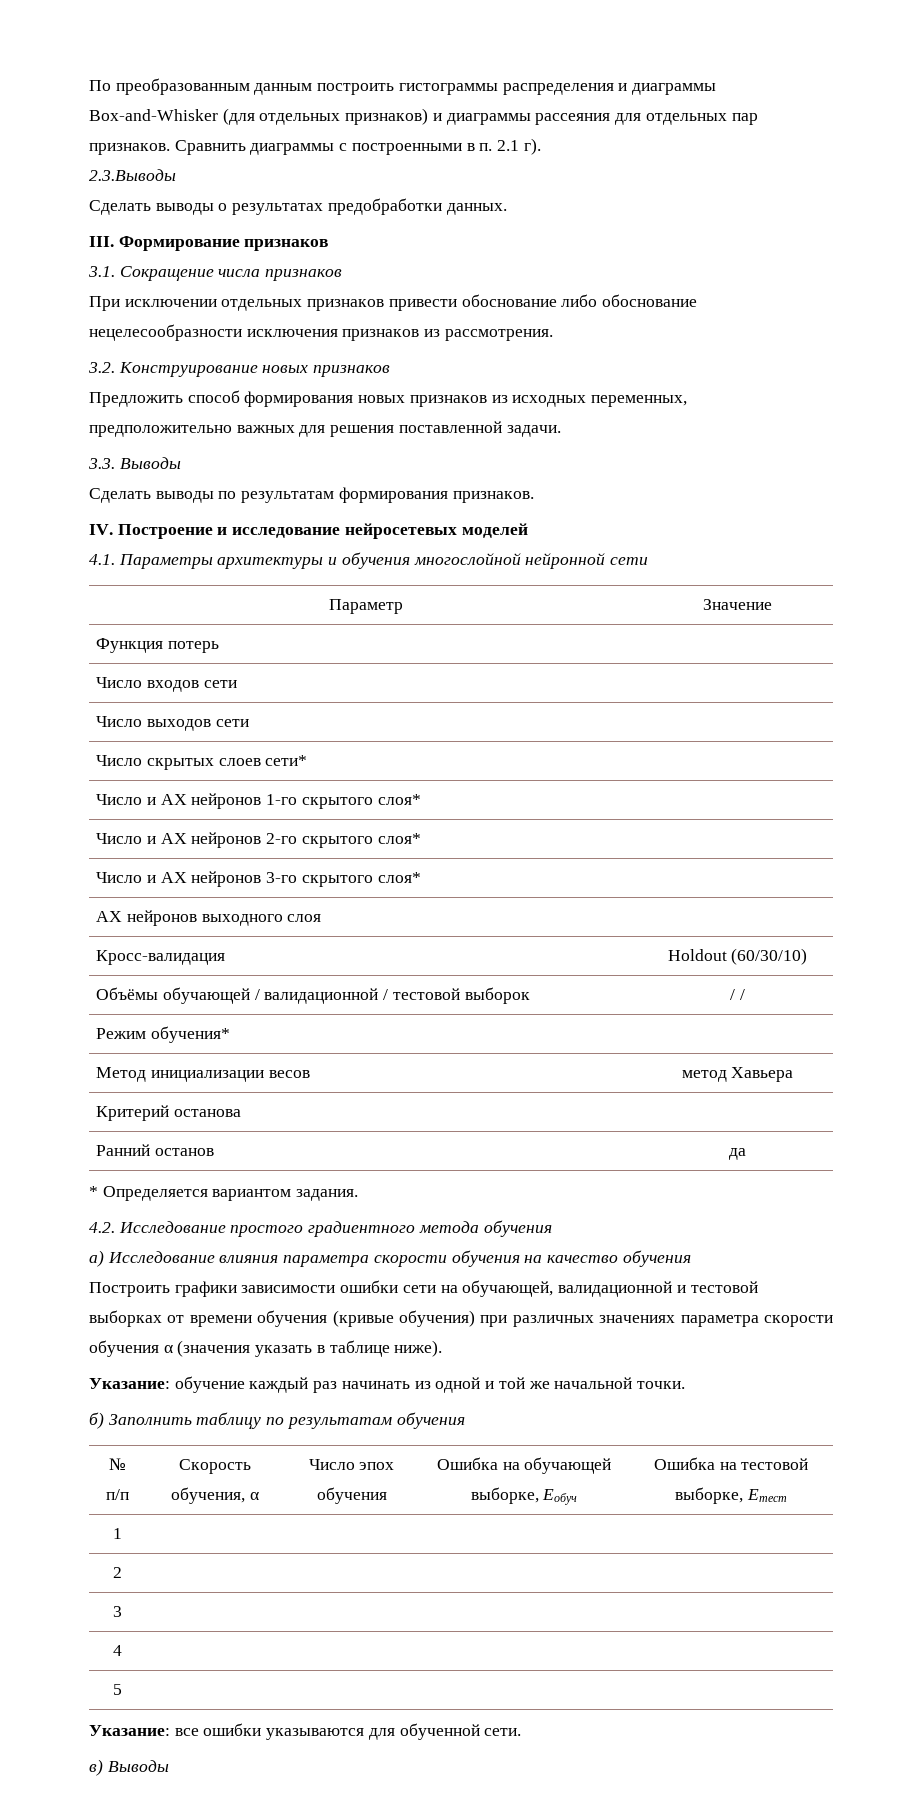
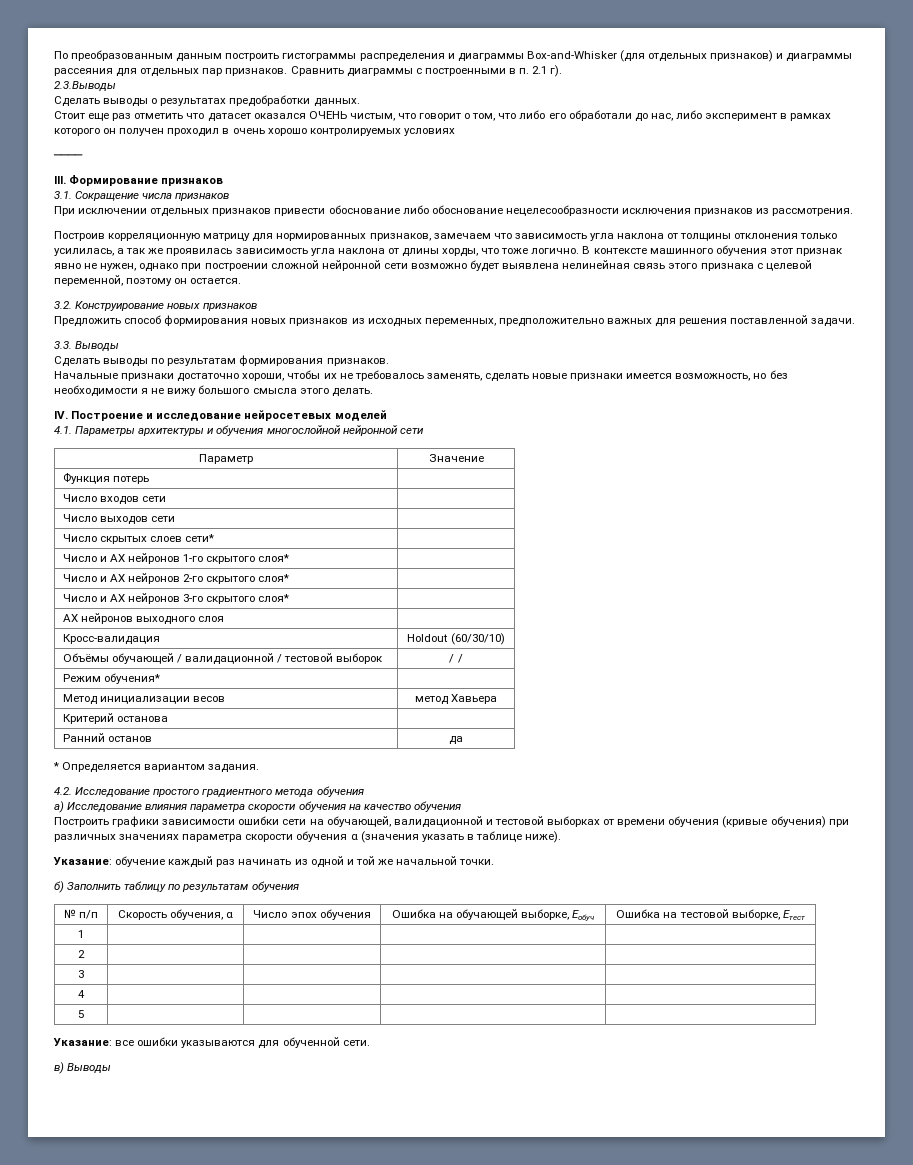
+ Стоит еще раз отметить что датасет оказался ОЧЕНЬ чистым, что говорит о том, что либо его обработали до нас, либо эксперимент в рамках которого он получен проходил в очень хорошо контролируемых условиях
+ ────
+ Построив корреляционную матрицу для нормированных признаков, замечаем что зависимость угла наклона от толщины отклонения только усилилась, а так же проявилась зависимость угла наклона от длины хорды, что тоже логично. В контексте машинного обучения этот признак явно не нужен, однако при построении сложной нейронной сети возможно будет выявлена нелинейная связь этого признака с целевой переменной, поэтому он остается.
+ Начальные признаки достаточно хороши, чтобы их не требовалось заменять, сделать новые признаки имеется возможность, но без необходимости я не вижу большого смысла этого делать.

